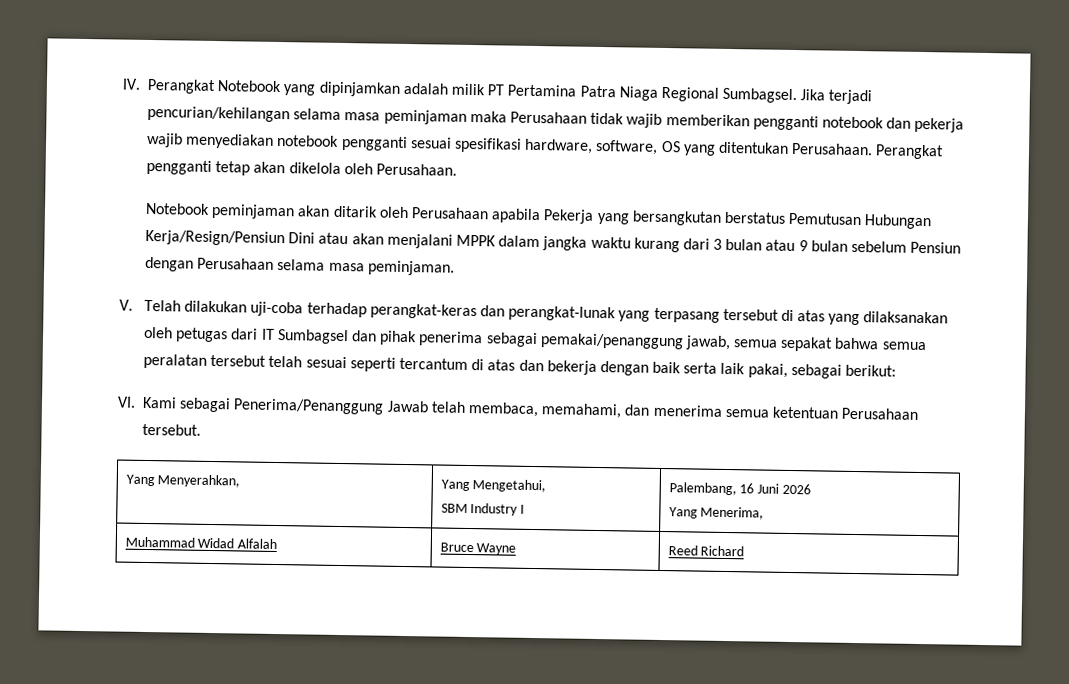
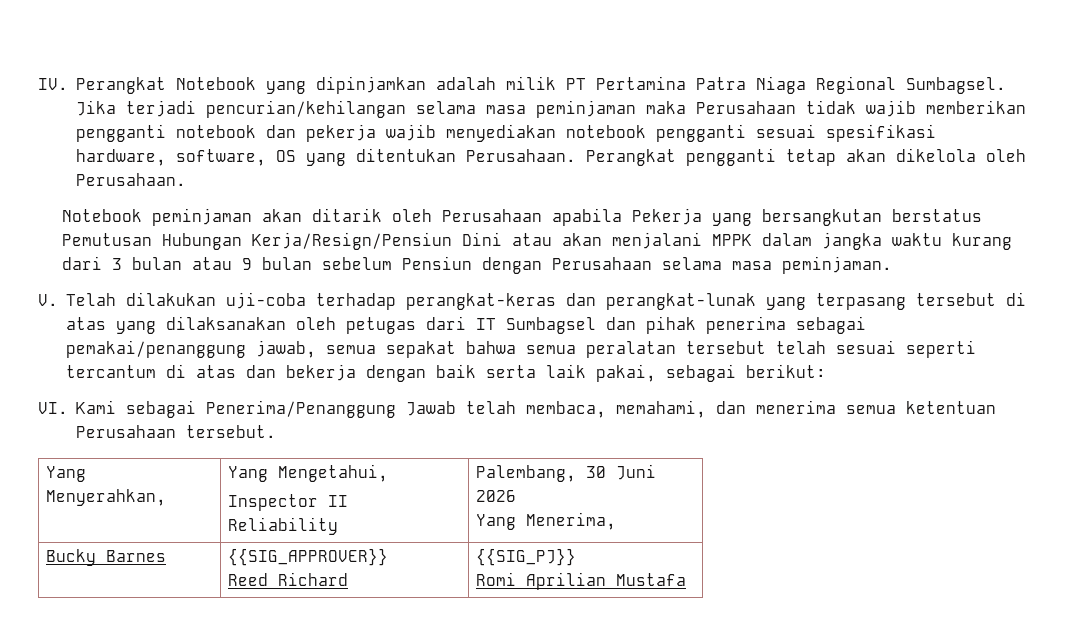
  Yang Menyerahkan, | Yang Mengetahui,
- SBM Industry I | Palembang, 16 Juni 2026
+ Inspector II Reliability | Palembang, 30 Juni 2026
- Muhammad Widad Alfalah | Bruce Wayne | Reed Richard
+ Bucky Barnes | {{SIG_APPROVER}}
+ Reed Richard | {{SIG_PJ}}
+ Romi Aprilian Mustafa

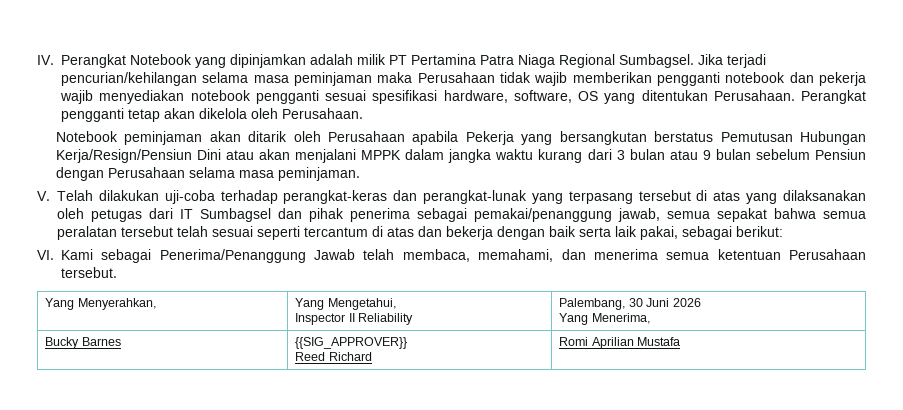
  Bucky Barnes | {{SIG_APPROVER}}
- Reed Richard | {{SIG_PJ}}
- Romi Aprilian Mustafa
+ Reed Richard | Romi Aprilian Mustafa

